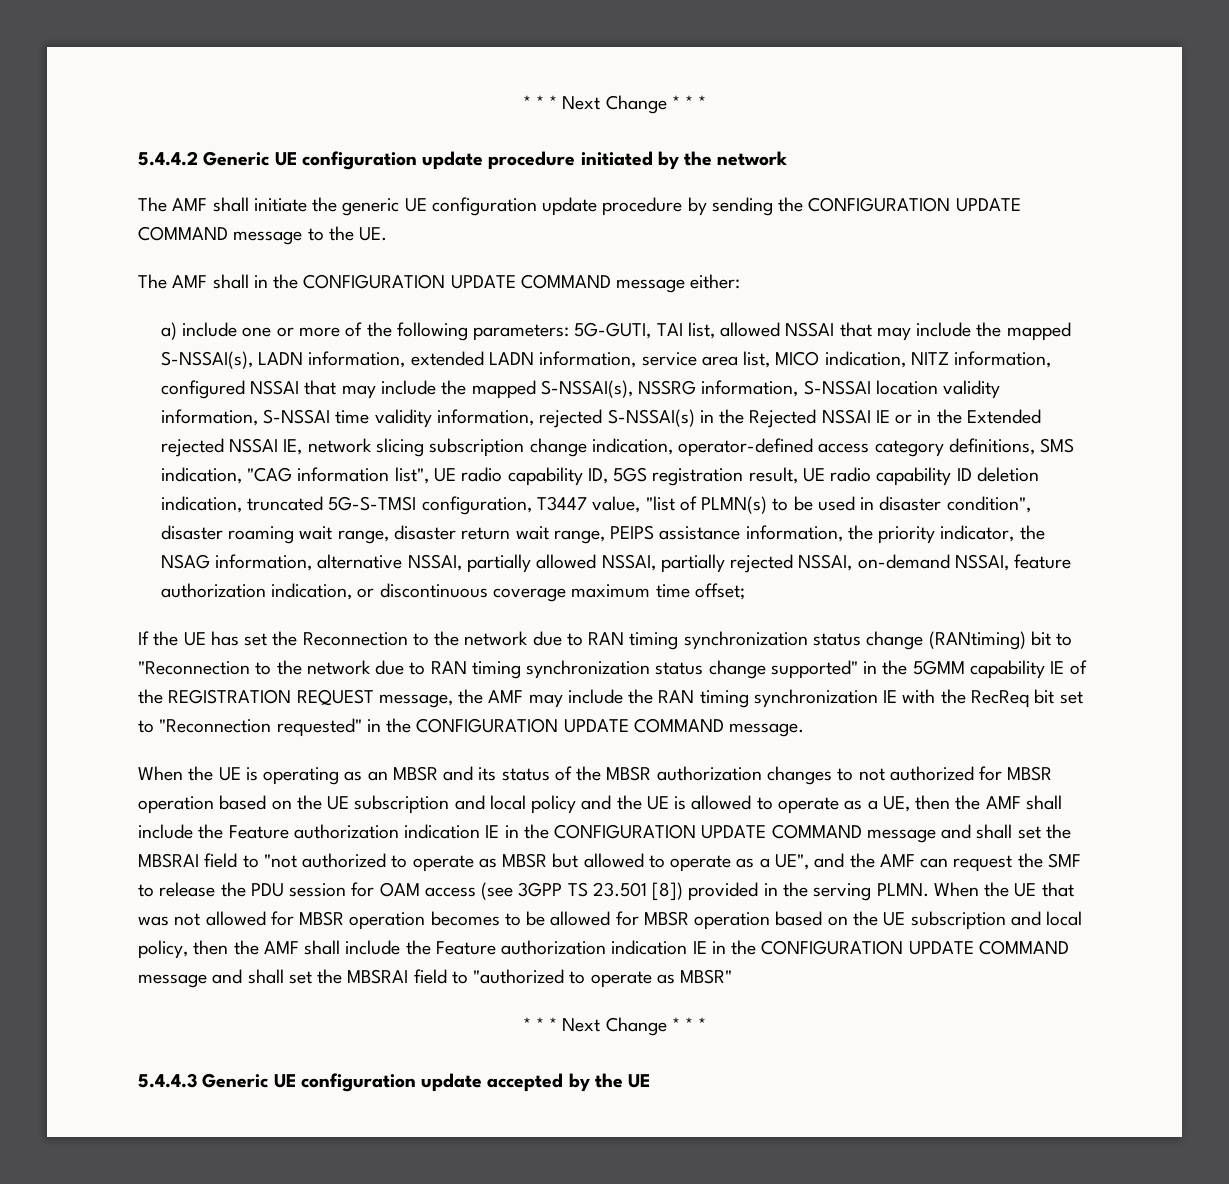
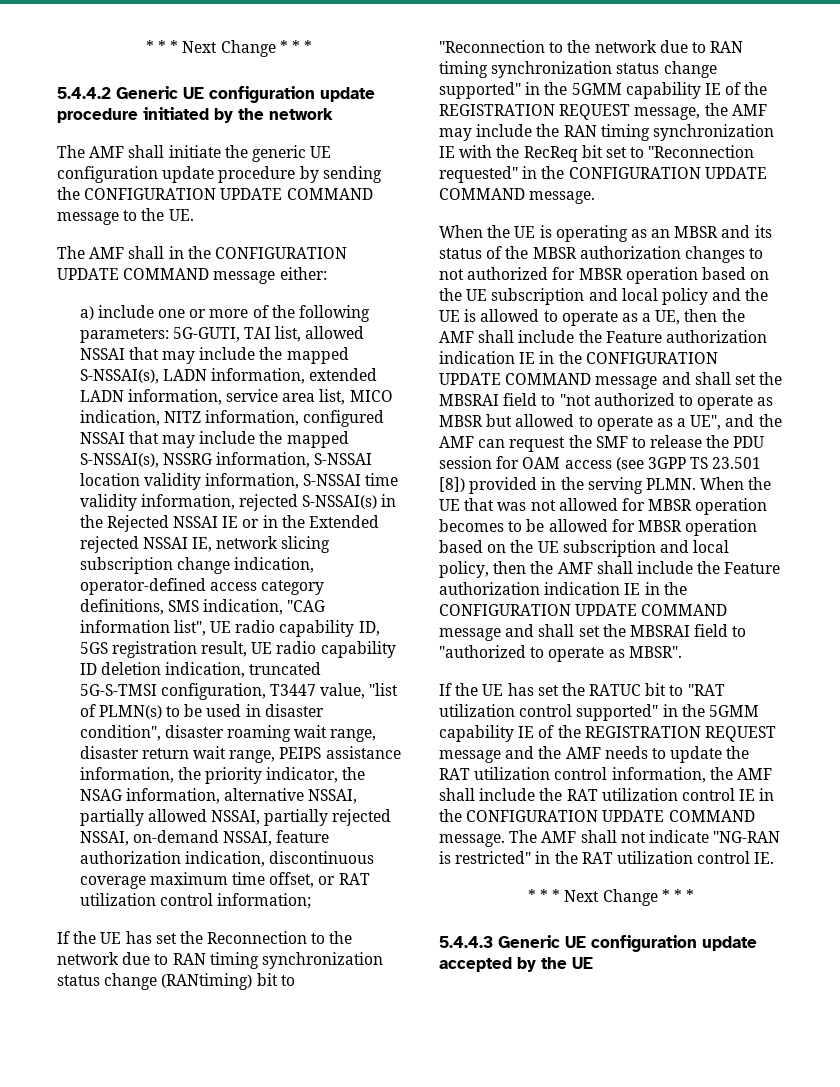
- 5G-GUTI, TAI list, allowed NSSAI that may include the mapped S-NSSAI(s), LADN information, extended LADN information, service area list, MICO indication, NITZ information, configured NSSAI that may include the mapped S-NSSAI(s), NSSRG information, S-NSSAI location validity information, S-NSSAI time validity information, rejected S-NSSAI(s) in the Rejected NSSAI IE or in the Extended rejected NSSAI IE, network slicing subscription change indication, operator-defined access category definitions, SMS indication, "CAG information list", UE radio capability ID, 5GS registration result, UE radio capability ID deletion indication, truncated 5G-S-TMSI configuration, T3447 value, "list of PLMN(s) to be used in disaster condition", disaster roaming wait range, disaster return wait range, PEIPS assistance information, the priority indicator, the NSAG information, alternative NSSAI, partially allowed NSSAI, partially rejected NSSAI, on-demand NSSAI, feature authorization indication, or discontinuous coverage maximum time offset;
+ 5G-GUTI, TAI list, allowed NSSAI that may include the mapped S-NSSAI(s), LADN information, extended LADN information, service area list, MICO indication, NITZ information, configured NSSAI that may include the mapped S-NSSAI(s), NSSRG information, S-NSSAI location validity information, S-NSSAI time validity information, rejected S-NSSAI(s) in the Rejected NSSAI IE or in the Extended rejected NSSAI IE, network slicing subscription change indication, operator-defined access category definitions, SMS indication, "CAG information list", UE radio capability ID, 5GS registration result, UE radio capability ID deletion indication, truncated 5G-S-TMSI configuration, T3447 value, "list of PLMN(s) to be used in disaster condition", disaster roaming wait range, disaster return wait range, PEIPS assistance information, the priority indicator, the NSAG information, alternative NSSAI, partially allowed NSSAI, partially rejected NSSAI, on-demand NSSAI, feature authorization indication, discontinuous coverage maximum time offset, or RAT utilization control information;
- When the UE that was not allowed for MBSR operation becomes to be allowed for MBSR operation based on the UE subscription and local policy, then the AMF shall include the Feature authorization indication IE in the CONFIGURATION UPDATE COMMAND message and shall set the MBSRAI field to "authorized to operate as MBSR"
+ When the UE that was not allowed for MBSR operation becomes to be allowed for MBSR operation based on the UE subscription and local policy, then the AMF shall include the Feature authorization indication IE in the CONFIGURATION UPDATE COMMAND message and shall set the MBSRAI field to "authorized to operate as MBSR".
+ If the UE has set the RATUC bit to "RAT utilization control supported" in the 5GMM capability IE of the REGISTRATION REQUEST message and the AMF needs to update the RAT utilization control information, the AMF shall include the RAT utilization control IE in the CONFIGURATION UPDATE COMMAND message. The AMF shall not indicate "NG-RAN is restricted" in the RAT utilization control IE.

